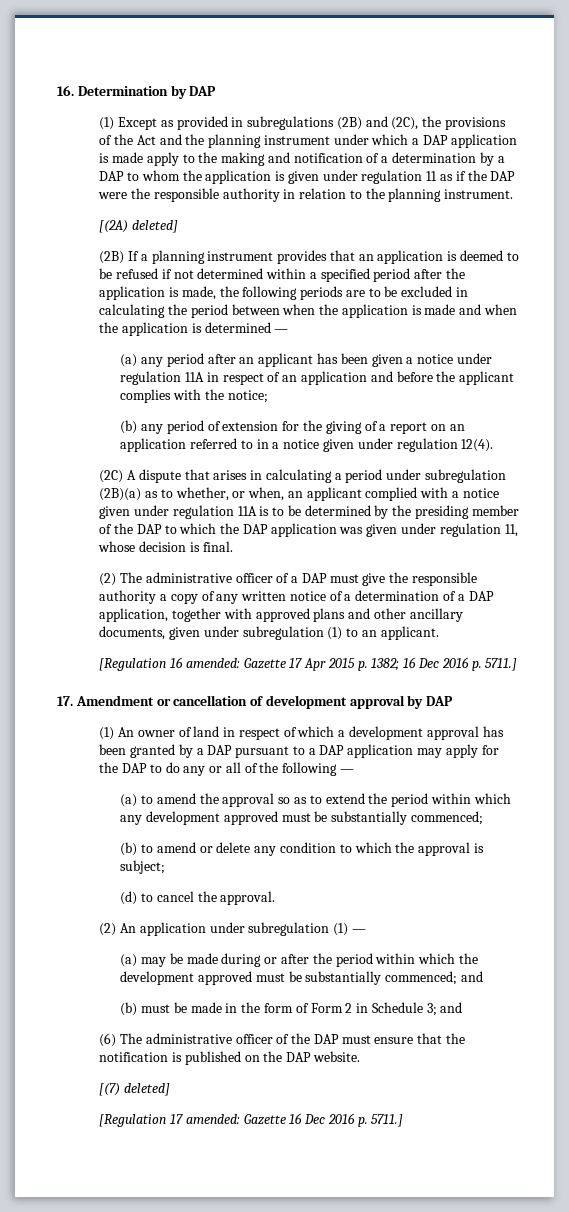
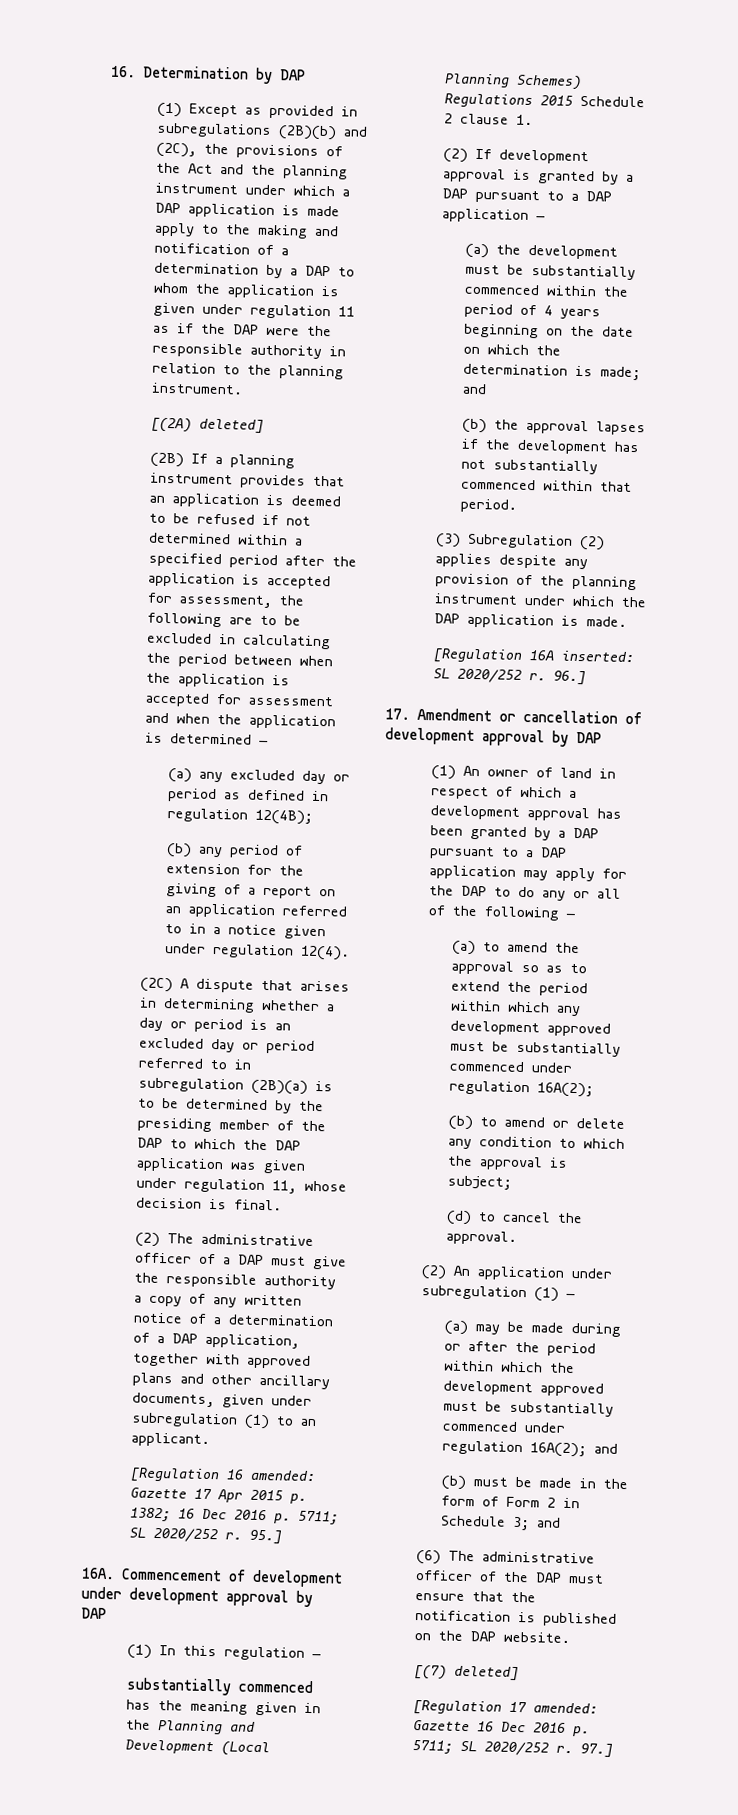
- (1) Except as provided in subregulations (2B) and (2C), the provisions of the Act and the planning instrument under which a DAP application is made apply to the making and notification of a determination by a DAP to whom the application is given under regulation 11 as if the DAP were the responsible authority in relation to the planning instrument.
+ (1) Except as provided in subregulations (2B)(b) and (2C), the provisions of the Act and the planning instrument under which a DAP application is made apply to the making and notification of a determination by a DAP to whom the application is given under regulation 11 as if the DAP were the responsible authority in relation to the planning instrument.
- (2B) If a planning instrument provides that an application is deemed to be refused if not determined within a specified period after the application is made, the following periods are to be excluded in calculating the period between when the application is made and when the application is determined —
+ (2B) If a planning instrument provides that an application is deemed to be refused if not determined within a specified period after the application is accepted for assessment, the following are to be excluded in calculating the period between when the application is accepted for assessment and when the application is determined —
- (a) any period after an applicant has been given a notice under regulation 11A in respect of an application and before the applicant complies with the notice;
+ (a) any excluded day or period as defined in regulation 12(4B);
- (2C) A dispute that arises in calculating a period under subregulation (2B)(a) as to whether, or when, an applicant complied with a notice given under regulation 11A is to be determined by the presiding member of the DAP to which the DAP application was given under regulation 11, whose decision is final.
+ (2C) A dispute that arises in determining whether a day or period is an excluded day or period referred to in subregulation (2B)(a) is to be determined by the presiding member of the DAP to which the DAP application was given under regulation 11, whose decision is final.
- [Regulation 16 amended: Gazette 17 Apr 2015 p. 1382; 16 Dec 2016 p. 5711.]
+ [Regulation 16 amended: Gazette 17 Apr 2015 p. 1382; 16 Dec 2016 p. 5711; SL 2020/252 r. 95.]
+ 16A. Commencement of development under development approval by DAP
+ (1) In this regulation —
+ substantially commenced has the meaning given in the Planning and Development (Local Planning Schemes) Regulations 2015 Schedule 2 clause 1.
+ (2) If development approval is granted by a DAP pursuant to a DAP application —
+ (a) the development must be substantially commenced within the period of 4 years beginning on the date on which the determination is made; and
+ (b) the approval lapses if the development has not substantially commenced within that period.
+ (3) Subregulation (2) applies despite any provision of the planning instrument under which the DAP application is made.
+ [Regulation 16A inserted: SL 2020/252 r. 96.]
- (a) to amend the approval so as to extend the period within which any development approved must be substantially commenced;
+ (a) to amend the approval so as to extend the period within which any development approved must be substantially commenced under regulation 16A(2);
- (a) may be made during or after the period within which the development approved must be substantially commenced; and
+ (a) may be made during or after the period within which the development approved must be substantially commenced under regulation 16A(2); and
- [Regulation 17 amended: Gazette 16 Dec 2016 p. 5711.]
+ [Regulation 17 amended: Gazette 16 Dec 2016 p. 5711; SL 2020/252 r. 97.]

